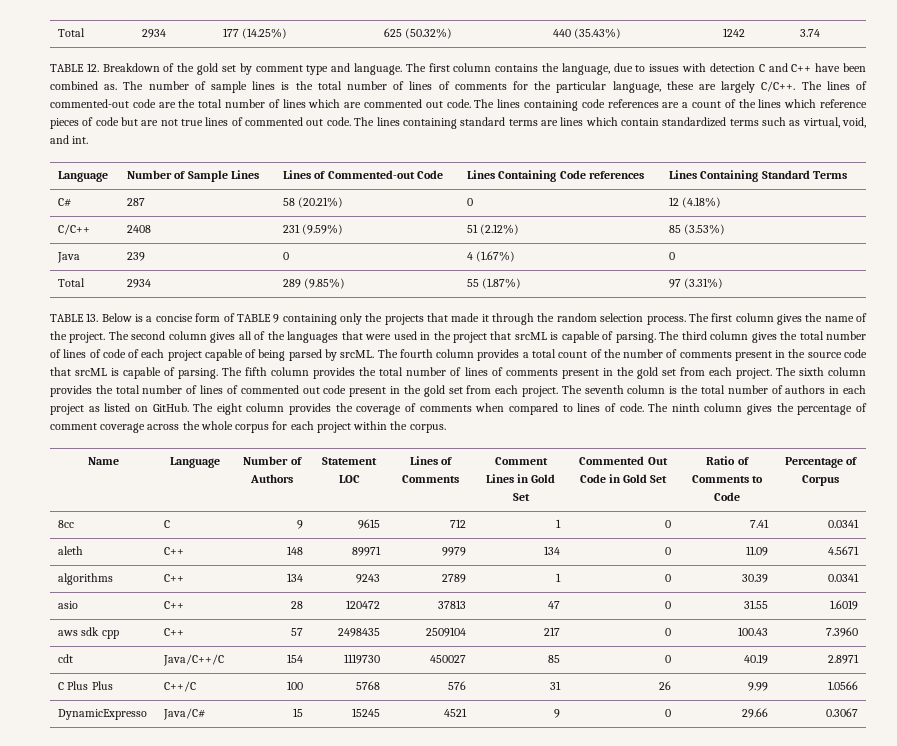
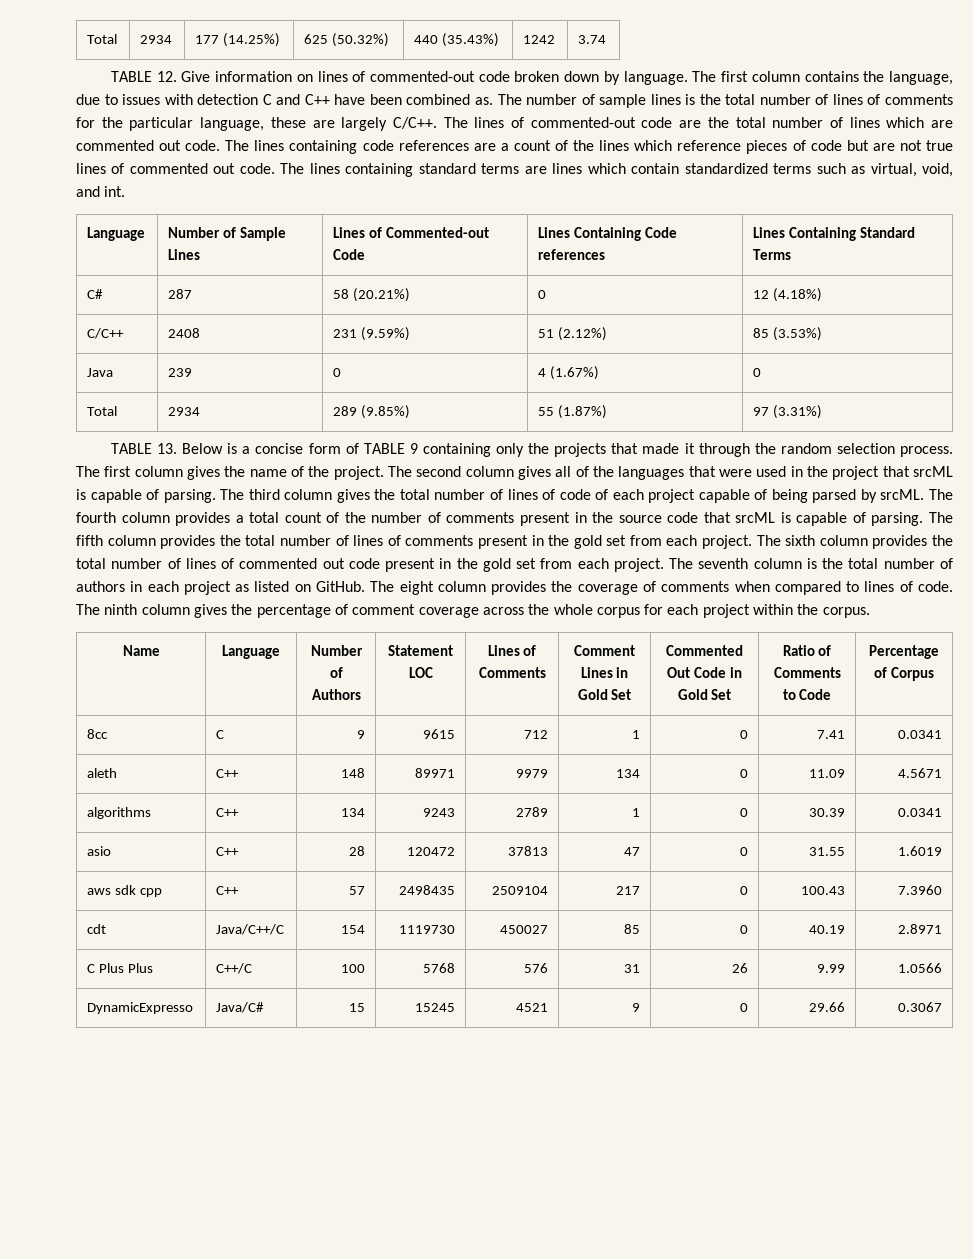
- TABLE 12. Breakdown of the gold set by comment type and language.
+ TABLE 12. Give information on lines of commented-out code broken down by language.

